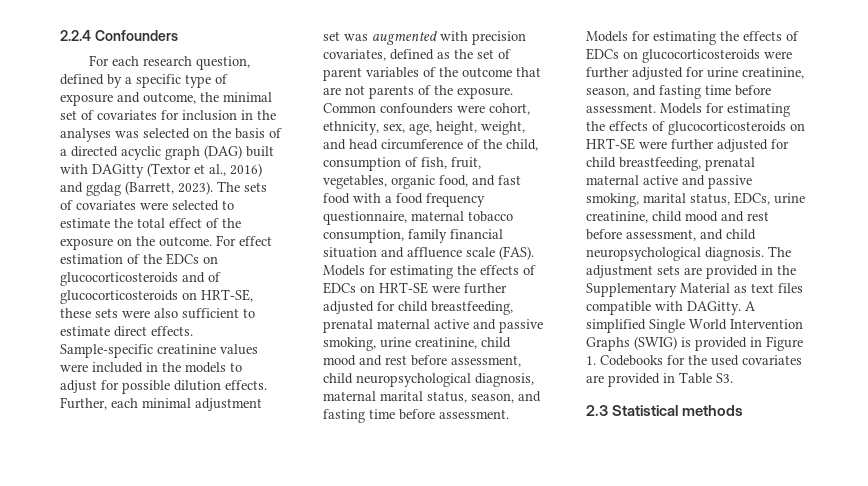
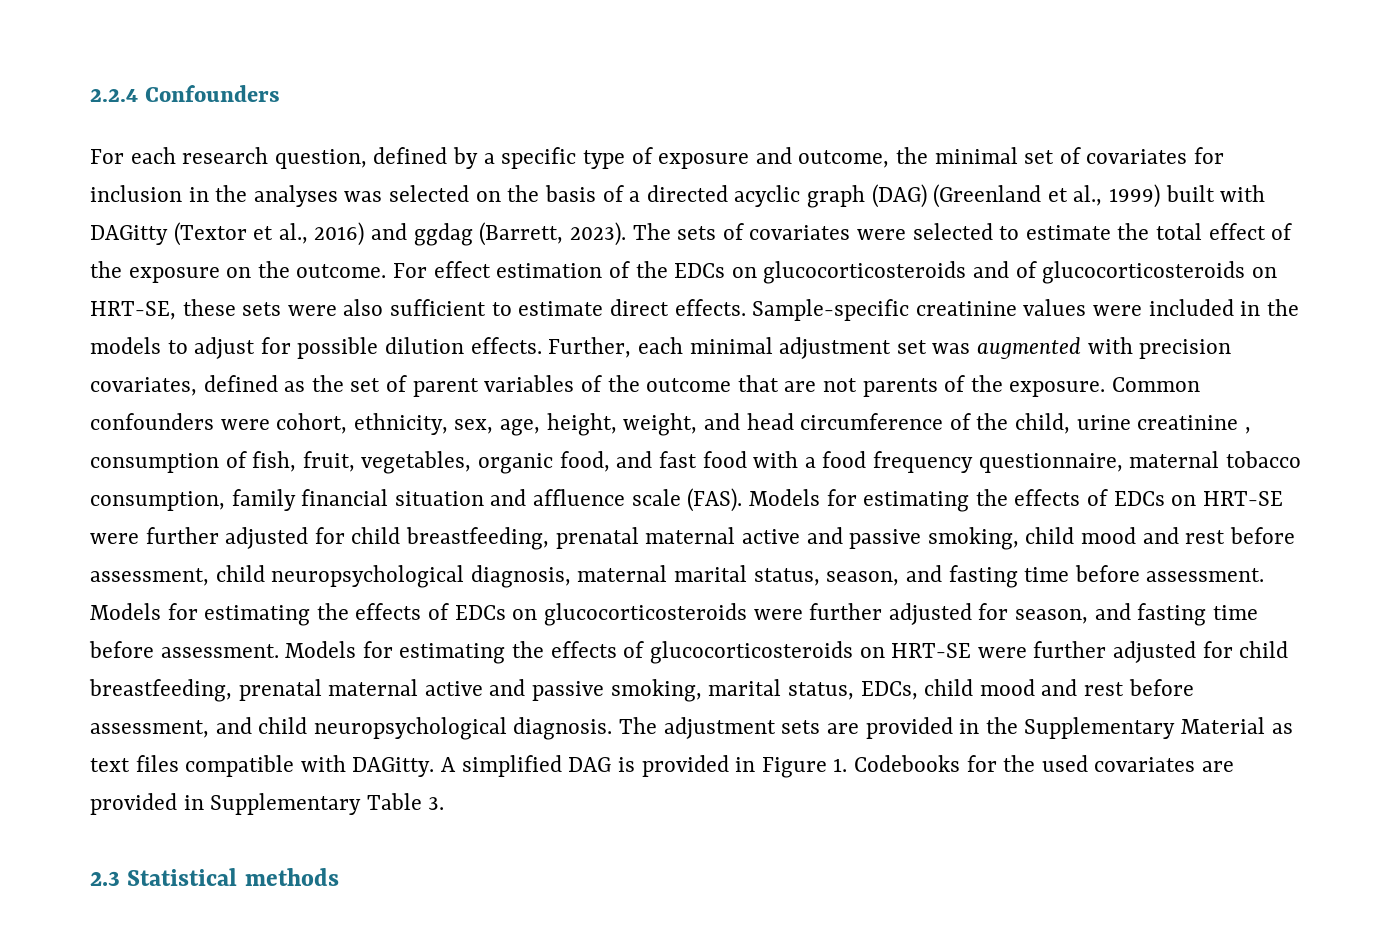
- For each research question, defined by a specific type of exposure and outcome, the minimal set of covariates for inclusion in the analyses was selected on the basis of a directed acyclic graph (DAG) built with DAGitty (Textor et al., 2016) and ggdag (Barrett, 2023).
+ For each research question, defined by a specific type of exposure and outcome, the minimal set of covariates for inclusion in the analyses was selected on the basis of a directed acyclic graph (DAG) (Greenland et al., 1999) built with DAGitty (Textor et al., 2016) and ggdag (Barrett, 2023).
- Common confounders were cohort, ethnicity, sex, age, height, weight, and head circumference of the child, consumption of fish, fruit, vegetables, organic food, and fast food with a food frequency questionnaire, maternal tobacco consumption, family financial situation and affluence scale (FAS).
+ Common confounders were cohort, ethnicity, sex, age, height, weight, and head circumference of the child, urine creatinine , consumption of fish, fruit, vegetables, organic food, and fast food with a food frequency questionnaire, maternal tobacco consumption, family financial situation and affluence scale (FAS).
- Models for estimating the effects of EDCs on HRT-SE were further adjusted for child breastfeeding, prenatal maternal active and passive smoking, urine creatinine, child mood and rest before assessment, child neuropsychological diagnosis, maternal marital status, season, and fasting time before assessment.
+ Models for estimating the effects of EDCs on HRT-SE were further adjusted for child breastfeeding, prenatal maternal active and passive smoking, child mood and rest before assessment, child neuropsychological diagnosis, maternal marital status, season, and fasting time before assessment.
- Models for estimating the effects of EDCs on glucocorticosteroids were further adjusted for urine creatinine, season, and fasting time before assessment.
+ Models for estimating the effects of EDCs on glucocorticosteroids were further adjusted for season, and fasting time before assessment.
- Models for estimating the effects of glucocorticosteroids on HRT-SE were further adjusted for child breastfeeding, prenatal maternal active and passive smoking, marital status, EDCs, urine creatinine, child mood and rest before assessment, and child neuropsychological diagnosis.
+ Models for estimating the effects of glucocorticosteroids on HRT-SE were further adjusted for child breastfeeding, prenatal maternal active and passive smoking, marital status, EDCs, child mood and rest before assessment, and child neuropsychological diagnosis.
- A simplified Single World Intervention Graphs (SWIG) is provided in Figure 1. Codebooks for the used covariates are provided in Table S3.
+ A simplified DAG is provided in Figure 1. Codebooks for the used covariates are provided in Supplementary Table 3.

